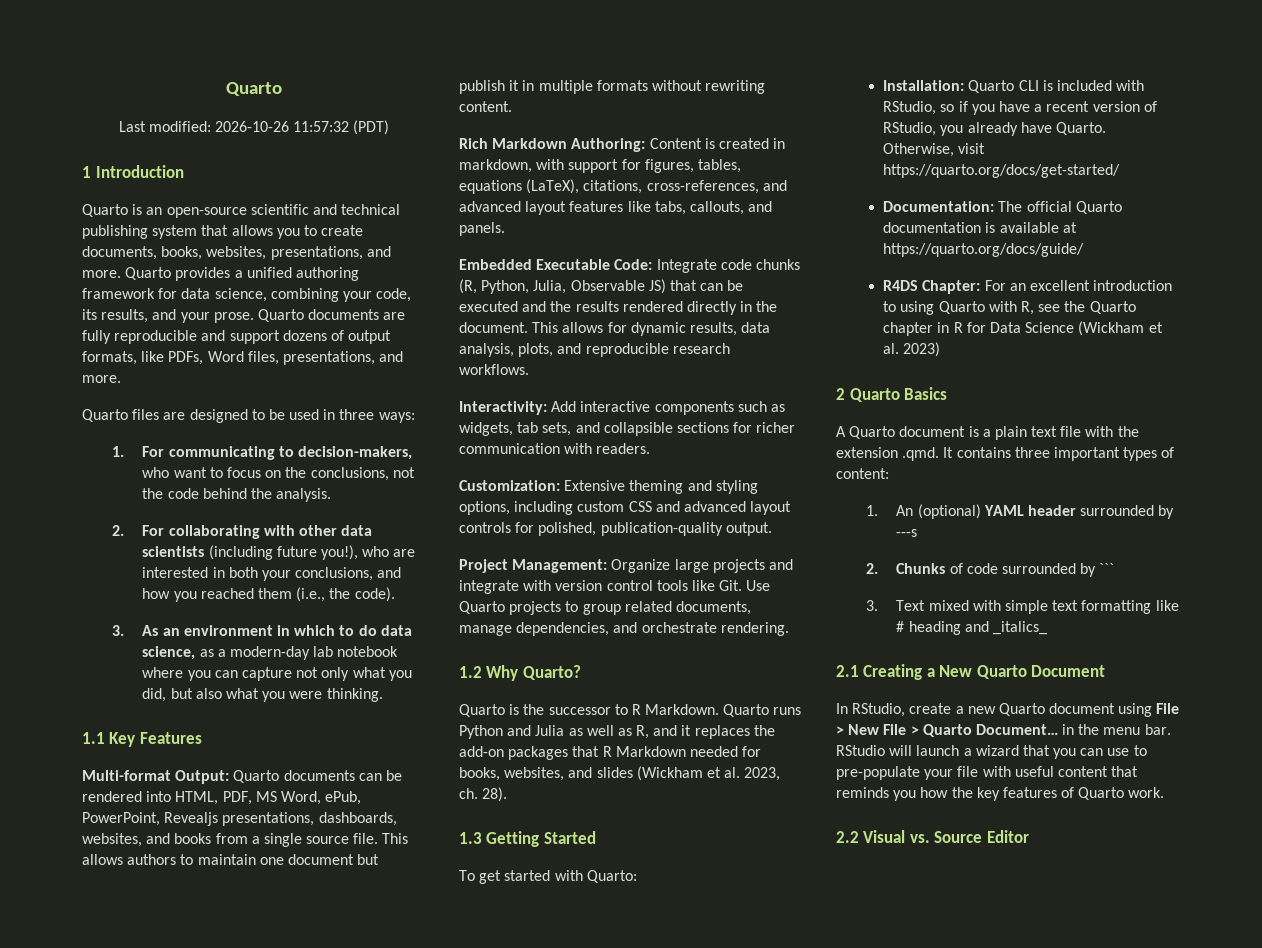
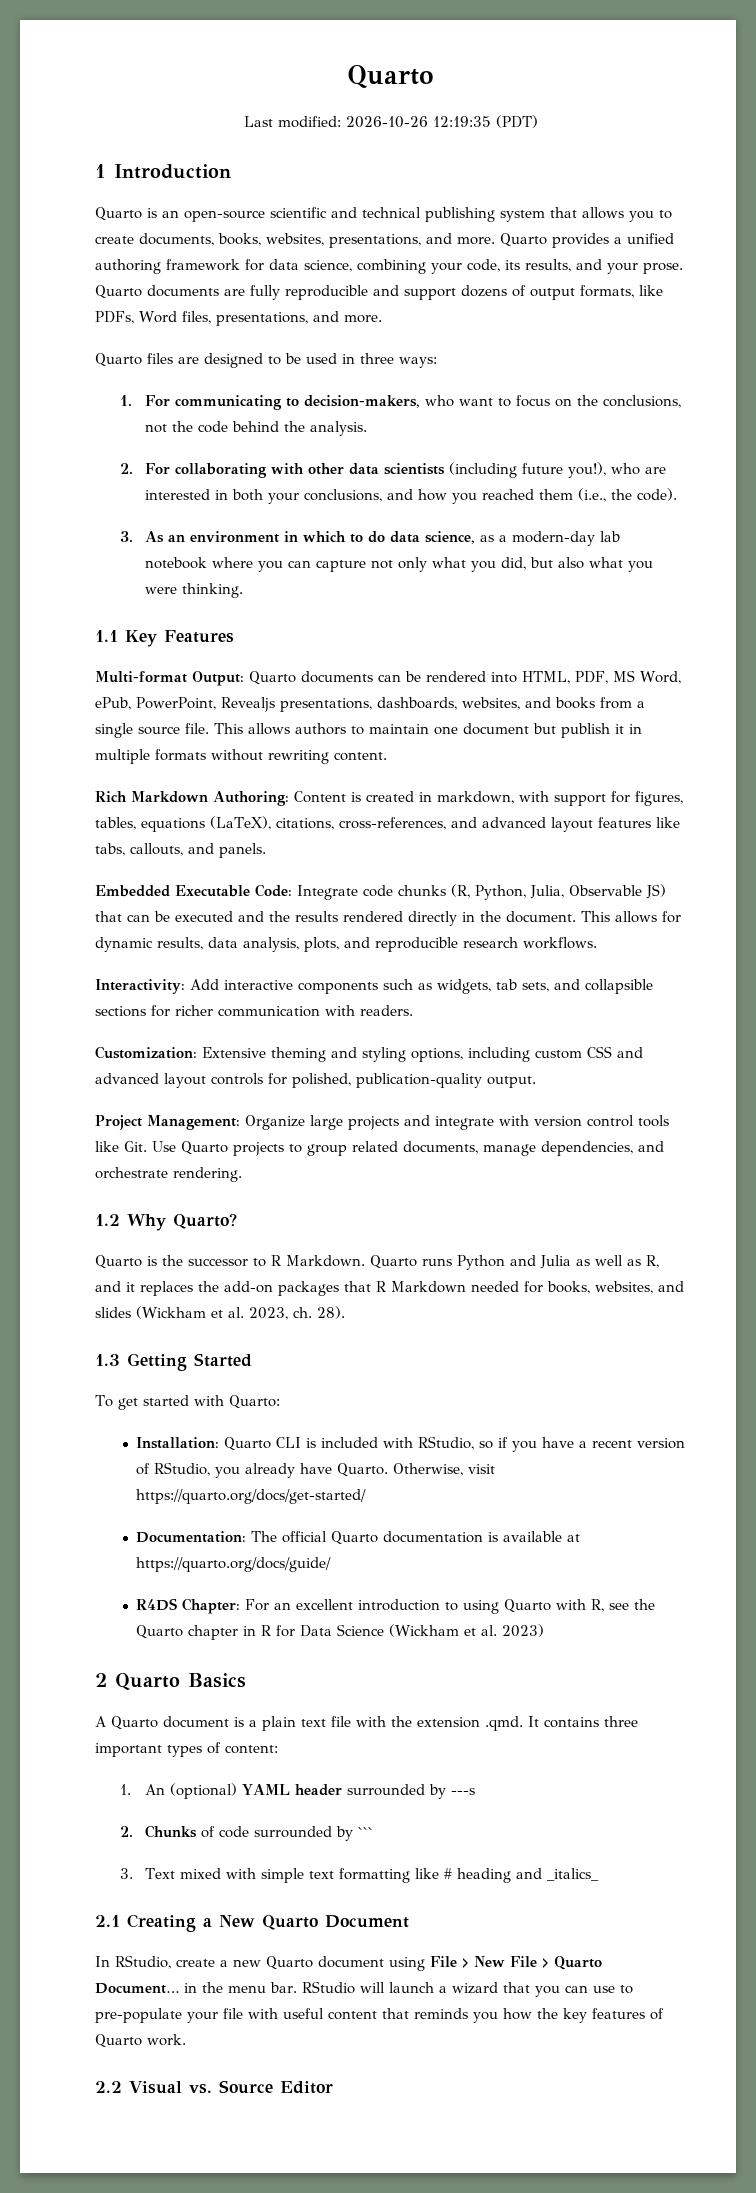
- Last modified: 2026-10-26 11:57:32 (PDT)
+ Last modified: 2026-10-26 12:19:35 (PDT)

